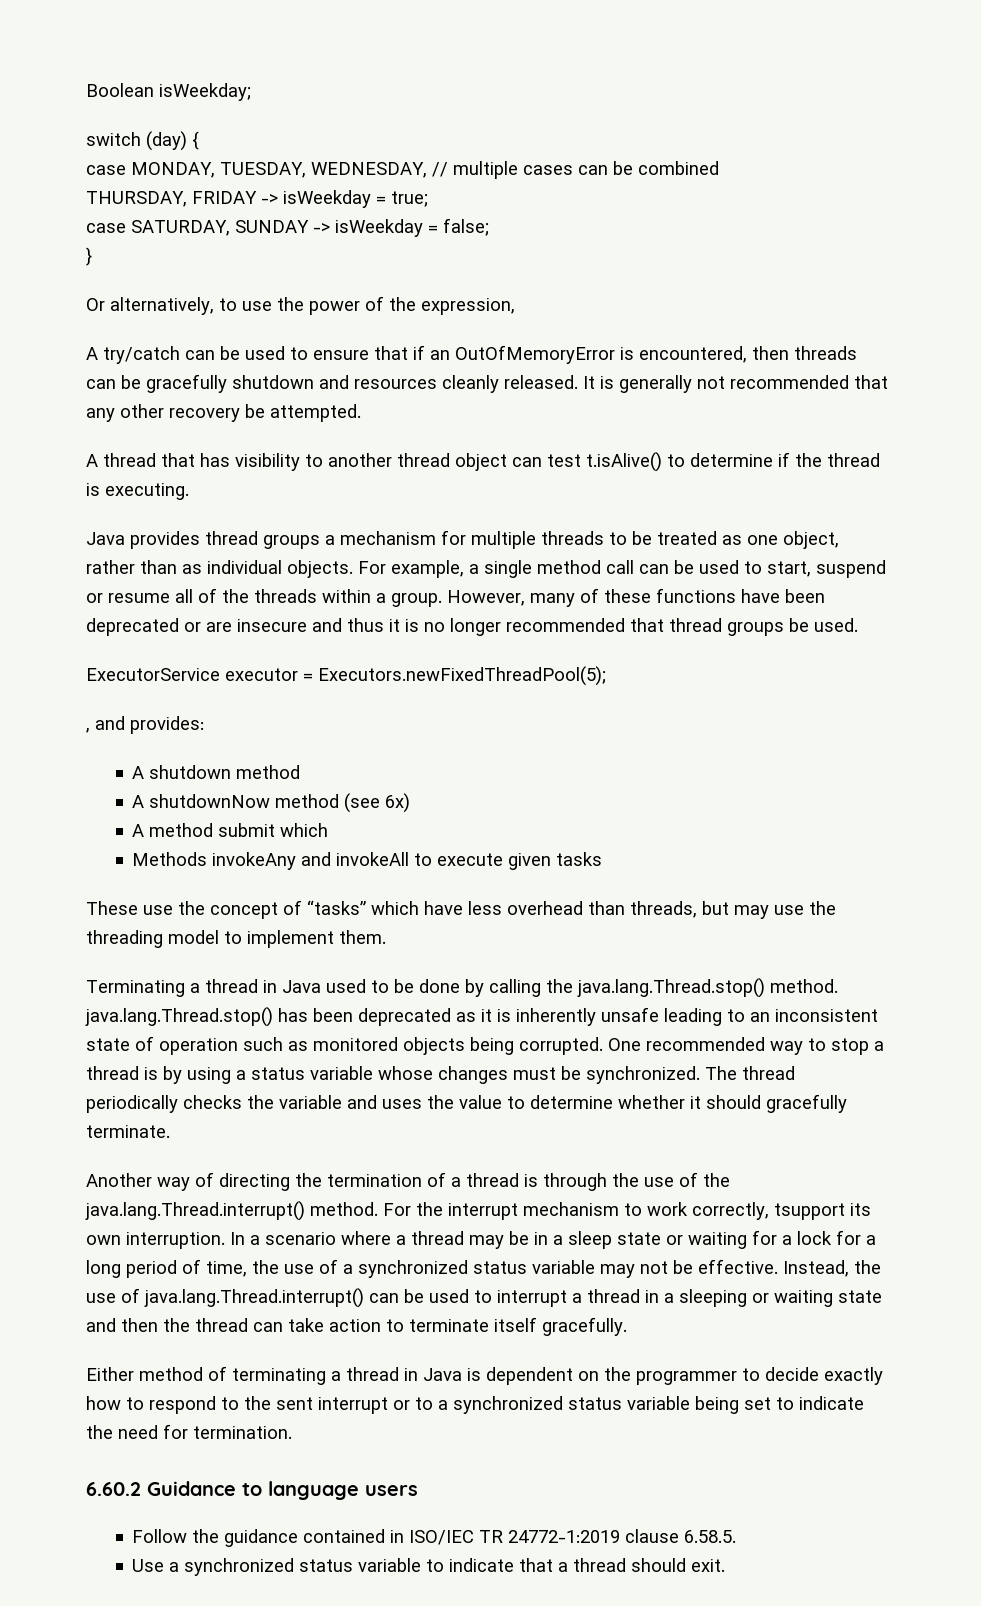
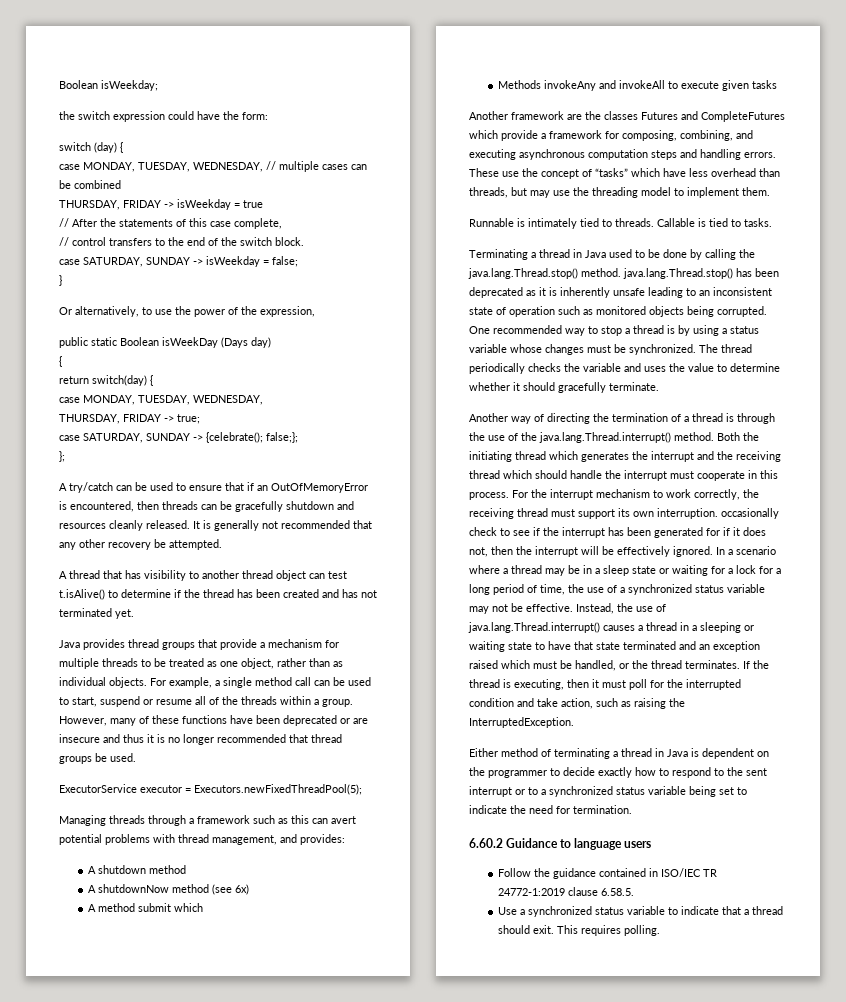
+ the switch expression could have the form:
- THURSDAY, FRIDAY -> isWeekday = true;
+ THURSDAY, FRIDAY -> isWeekday = true
+ // After the statements of this case complete,
+ // control transfers to the end of the switch block.
+ public static Boolean isWeekDay (Days day)
+ {
+ return switch(day) {
+ case MONDAY, TUESDAY, WEDNESDAY,
+ THURSDAY, FRIDAY -> true;
+ case SATURDAY, SUNDAY -> {celebrate(); false;};
+ };
- A thread that has visibility to another thread object can test t.isAlive() to determine if the thread is executing.
+ A thread that has visibility to another thread object can test t.isAlive() to determine if the thread has been created and has not terminated yet.
- Java provides thread groups a mechanism for multiple threads to be treated as one object, rather than as individual objects.
+ Java provides thread groups that provide a mechanism for multiple threads to be treated as one object, rather than as individual objects.
- , and provides:
+ Managing threads through a framework such as this can avert potential problems with thread management, and provides:
+ Another framework are the classes Futures and CompleteFutures which provide a framework for composing, combining, and executing asynchronous computation steps and handling errors.
+ Runnable is intimately tied to threads. Callable is tied to tasks.
+ Both the initiating thread which generates the interrupt and the receiving thread which should handle the interrupt must cooperate in this process.
- For the interrupt mechanism to work correctly, tsupport its own interruption.
+ For the interrupt mechanism to work correctly, the receiving thread must support its own interruption. occasionally check to see if the interrupt has been generated for if it does not, then the interrupt will be effectively ignored.
- Instead, the use of java.lang.Thread.interrupt() can be used to interrupt a thread in a sleeping or waiting state and then the thread can take action to terminate itself gracefully.
+ Instead, the use of java.lang.Thread.interrupt() causes a thread in a sleeping or waiting state to have that state terminated and an exception raised which must be handled, or the thread terminates. If the thread is executing, then it must poll for the interrupted condition and take action, such as raising the InterruptedException.
+ This requires polling.

